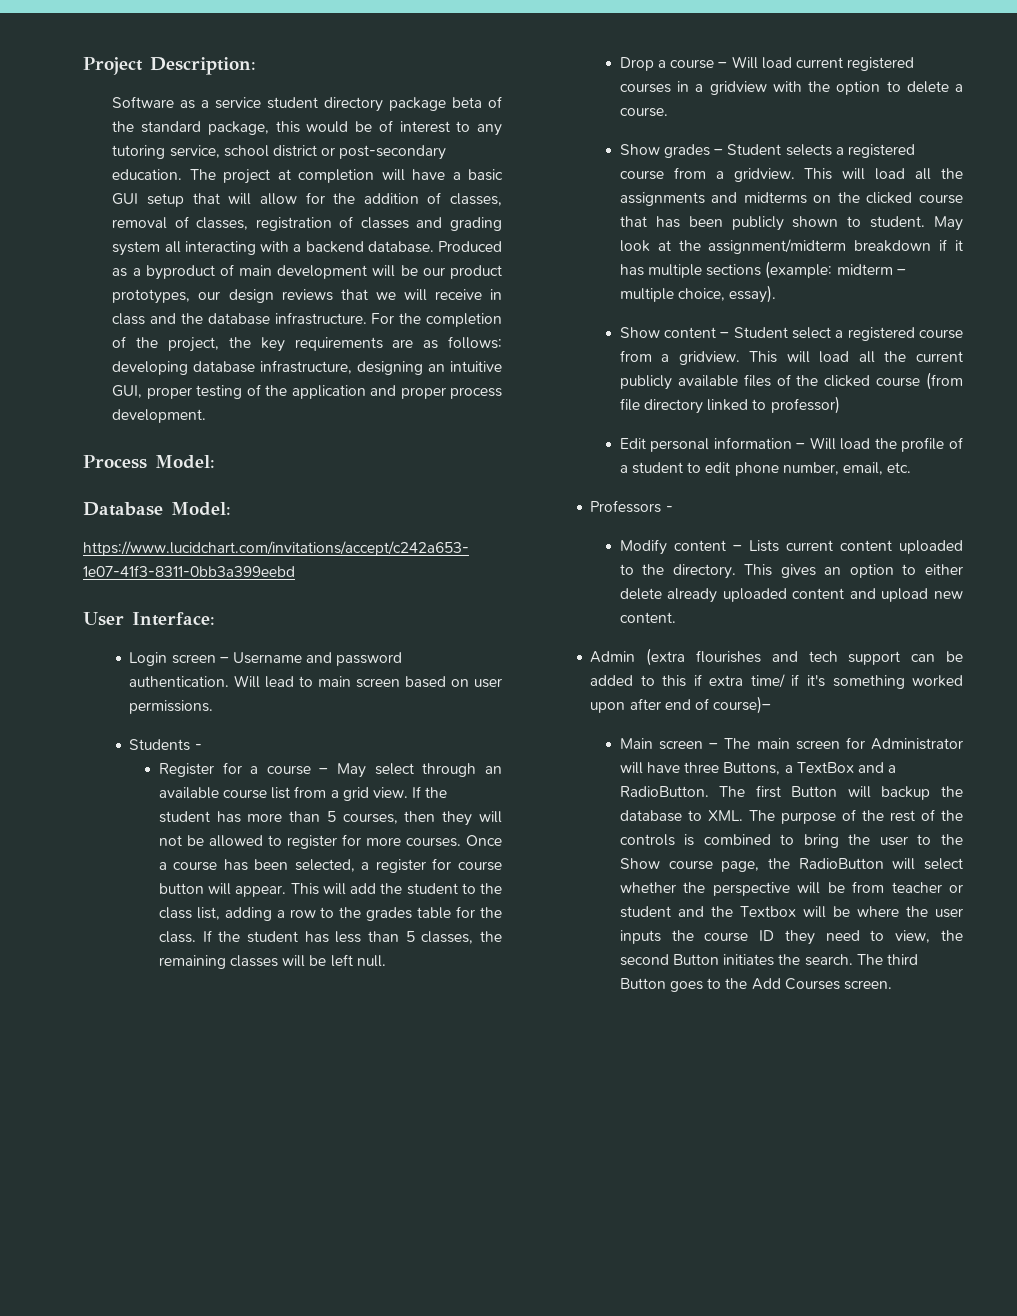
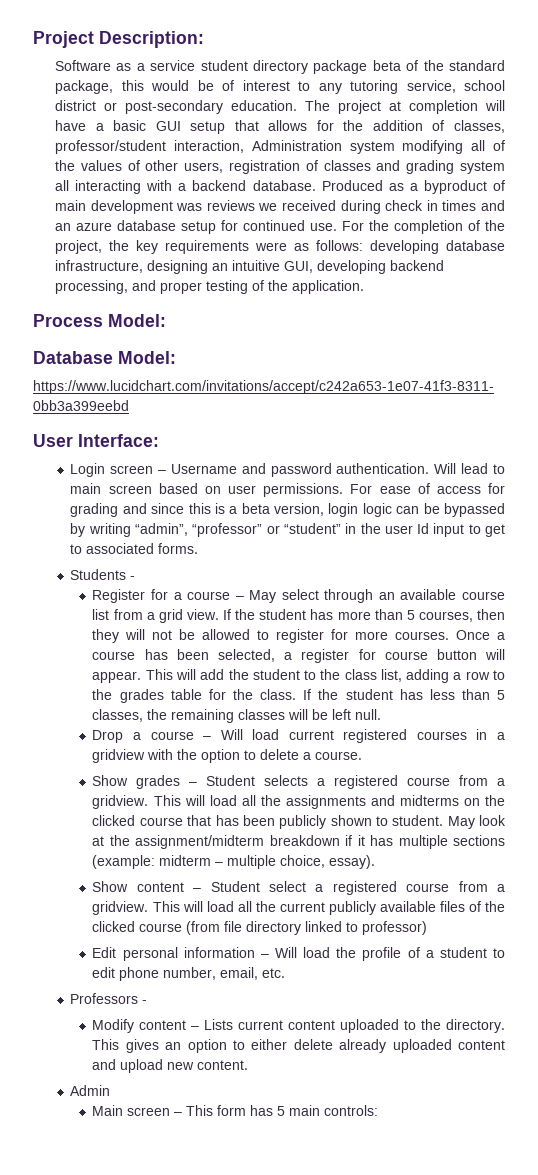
- The project at completion will have a basic GUI setup that will allow for the addition of classes, removal of classes, registration of classes and grading system all interacting with a backend database.
+ The project at completion will have a basic GUI setup that allows for the addition of classes, professor/student interaction, Administration system modifying all of the values of other users, registration of classes and grading system all interacting with a backend database.
- Produced as a byproduct of main development will be our product prototypes, our design reviews that we will receive in class and the database infrastructure.
+ Produced as a byproduct of main development was reviews we received during check in times and an azure database setup for continued use.
- For the completion of the project, the key requirements are as follows: developing database infrastructure, designing an intuitive GUI, proper testing of the application and proper process development.
+ For the completion of the project, the key requirements were as follows: developing database infrastructure, designing an intuitive GUI, developing backend processing, and proper testing of the application.
+ For ease of access for grading and since this is a beta version, login logic can be bypassed by writing “admin”, “professor” or “student” in the user Id input to get to associated forms.
- Admin (extra flourishes and tech support can be added to this if extra time/ if it's something worked upon after end of course)–
- Main screen – The main screen for Administrator will have three Buttons, a TextBox and a RadioButton. The first Button will backup the database to XML. The purpose of the rest of the controls is combined to bring the user to the Show course page, the RadioButton will select whether the perspective will be from teacher or student and the Textbox will be where the user inputs the course ID they need to view, the second Button initiates the search. The third Button goes to the Add Courses screen.
+ Admin
+ Main screen – This form has 5 main controls:

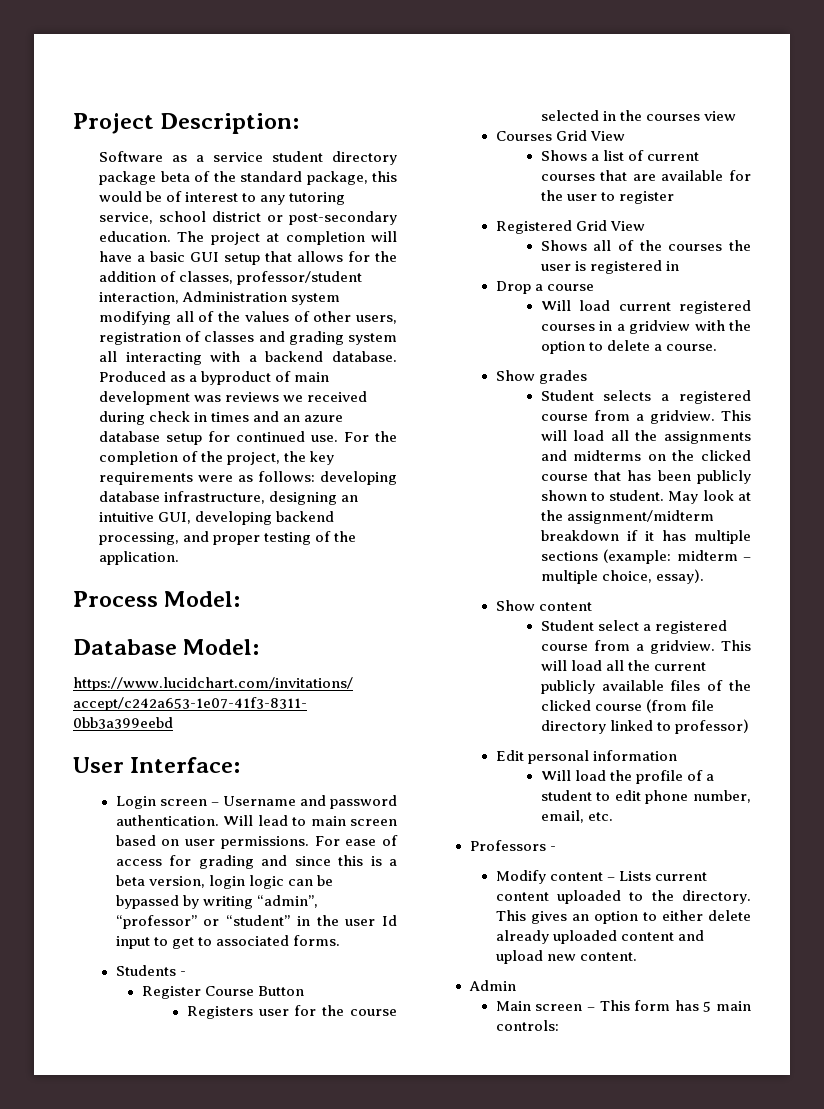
- Register for a course – May select through an available course list from a grid view. If the student has more than 5 courses, then they will not be allowed to register for more courses. Once a course has been selected, a register for course button will appear. This will add the student to the class list, adding a row to the grades table for the class. If the student has less than 5 classes, the remaining classes will be left null.
+ Register Course Button
+ Registers user for the course selected in the courses view
+ Courses Grid View
+ Shows a list of current courses that are available for the user to register
+ Registered Grid View
+ Shows all of the courses the user is registered in
- Drop a course – Will load current registered courses in a gridview with the option to delete a course.
+ Drop a course
+ Will load current registered courses in a gridview with the option to delete a course.
- Show grades – Student selects a registered course from a gridview.
+ Show grades
+ Student selects a registered course from a gridview.
- Show content – Student select a registered course from a gridview.
+ Show content
+ Student select a registered course from a gridview.
- Edit personal information – Will load the profile of a student to edit phone number, email, etc.
+ Edit personal information
+ Will load the profile of a student to edit phone number, email, etc.

